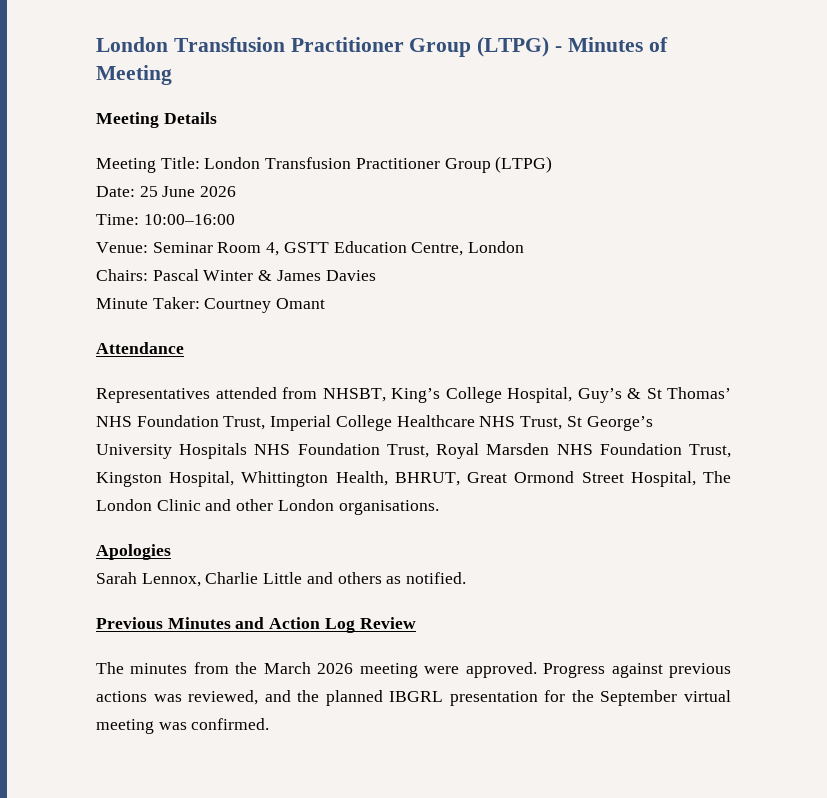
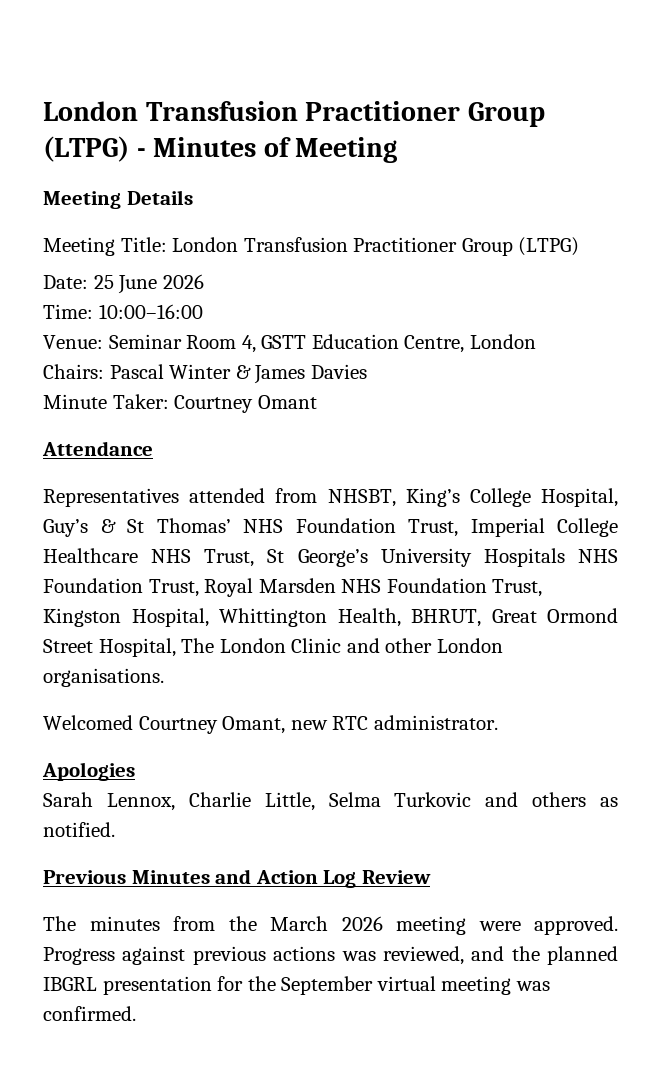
+ Welcomed Courtney Omant, new RTC administrator.
- Sarah Lennox, Charlie Little and others as notified.
+ Sarah Lennox, Charlie Little, Selma Turkovic and others as notified.

